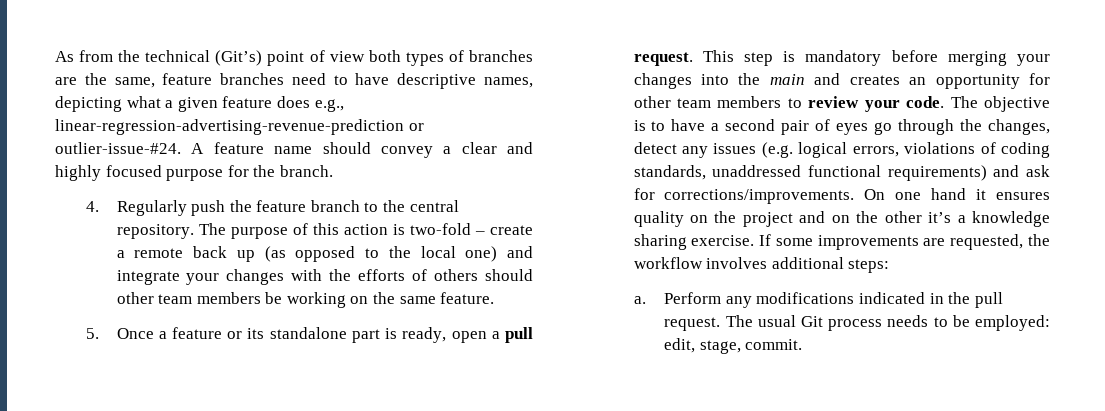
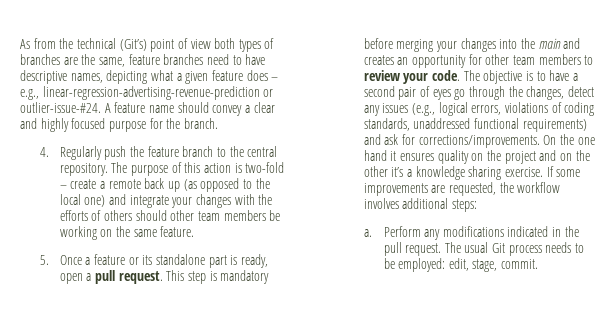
- As from the technical (Git’s) point of view both types of branches are the same, feature branches need to have descriptive names, depicting what a given feature does e.g., linear-regression-advertising-revenue-prediction or outlier-issue-#24.
+ As from the technical (Git’s) point of view both types of branches are the same, feature branches need to have descriptive names, depicting what a given feature does – e.g., linear-regression-advertising-revenue-prediction or outlier-issue-#24.
- The objective is to have a second pair of eyes go through the changes, detect any issues (e.g. logical errors, violations of coding standards, unaddressed functional requirements) and ask for corrections/improvements.
+ The objective is to have a second pair of eyes go through the changes, detect any issues (e.g., logical errors, violations of coding standards, unaddressed functional requirements) and ask for corrections/improvements.
- On one hand it ensures quality on the project and on the other it’s a knowledge sharing exercise.
+ On the one hand it ensures quality on the project and on the other it’s a knowledge sharing exercise.

